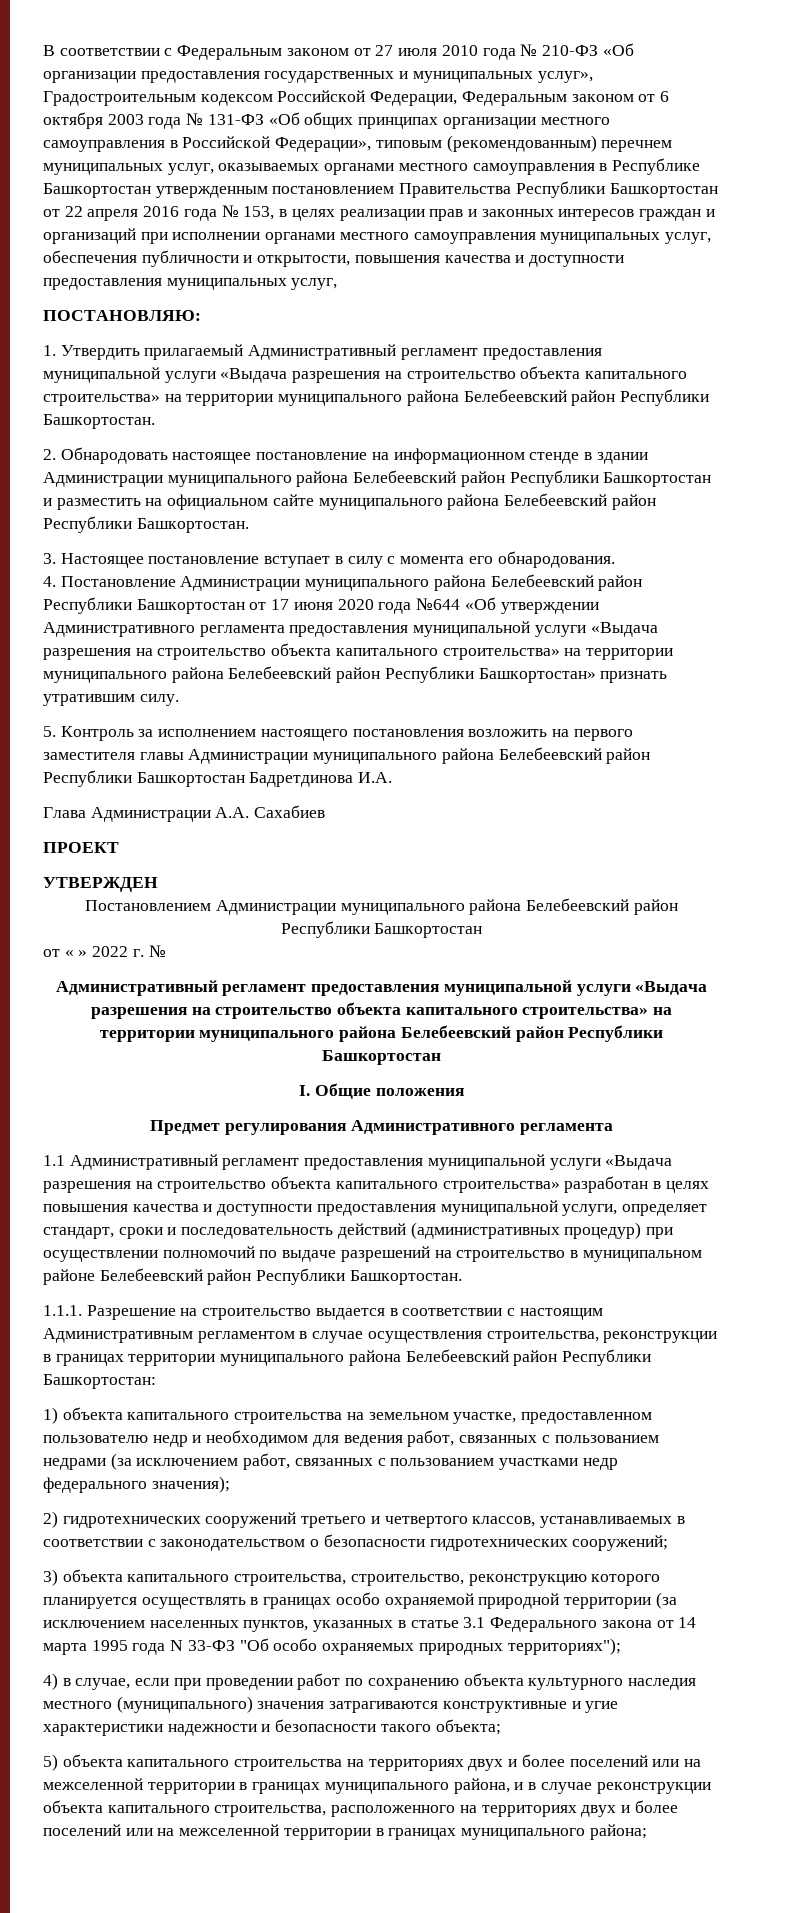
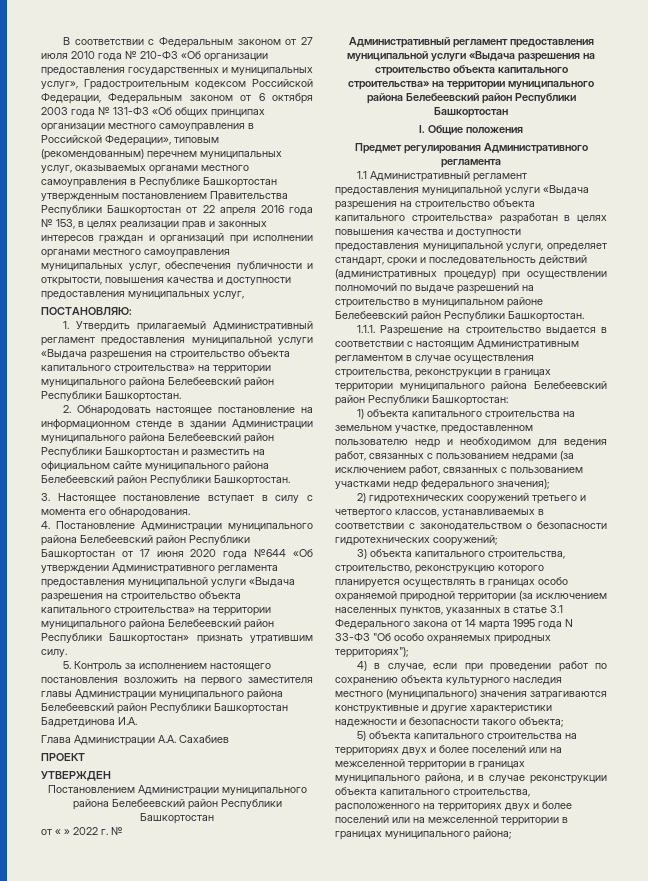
- 4) в случае, если при проведении работ по сохранению объекта культурного наследия местного (муниципального) значения затрагиваются конструктивные и угие характеристики надежности и безопасности такого объекта;
+ 4) в случае, если при проведении работ по сохранению объекта культурного наследия местного (муниципального) значения затрагиваются конструктивные и другие характеристики надежности и безопасности такого объекта;

